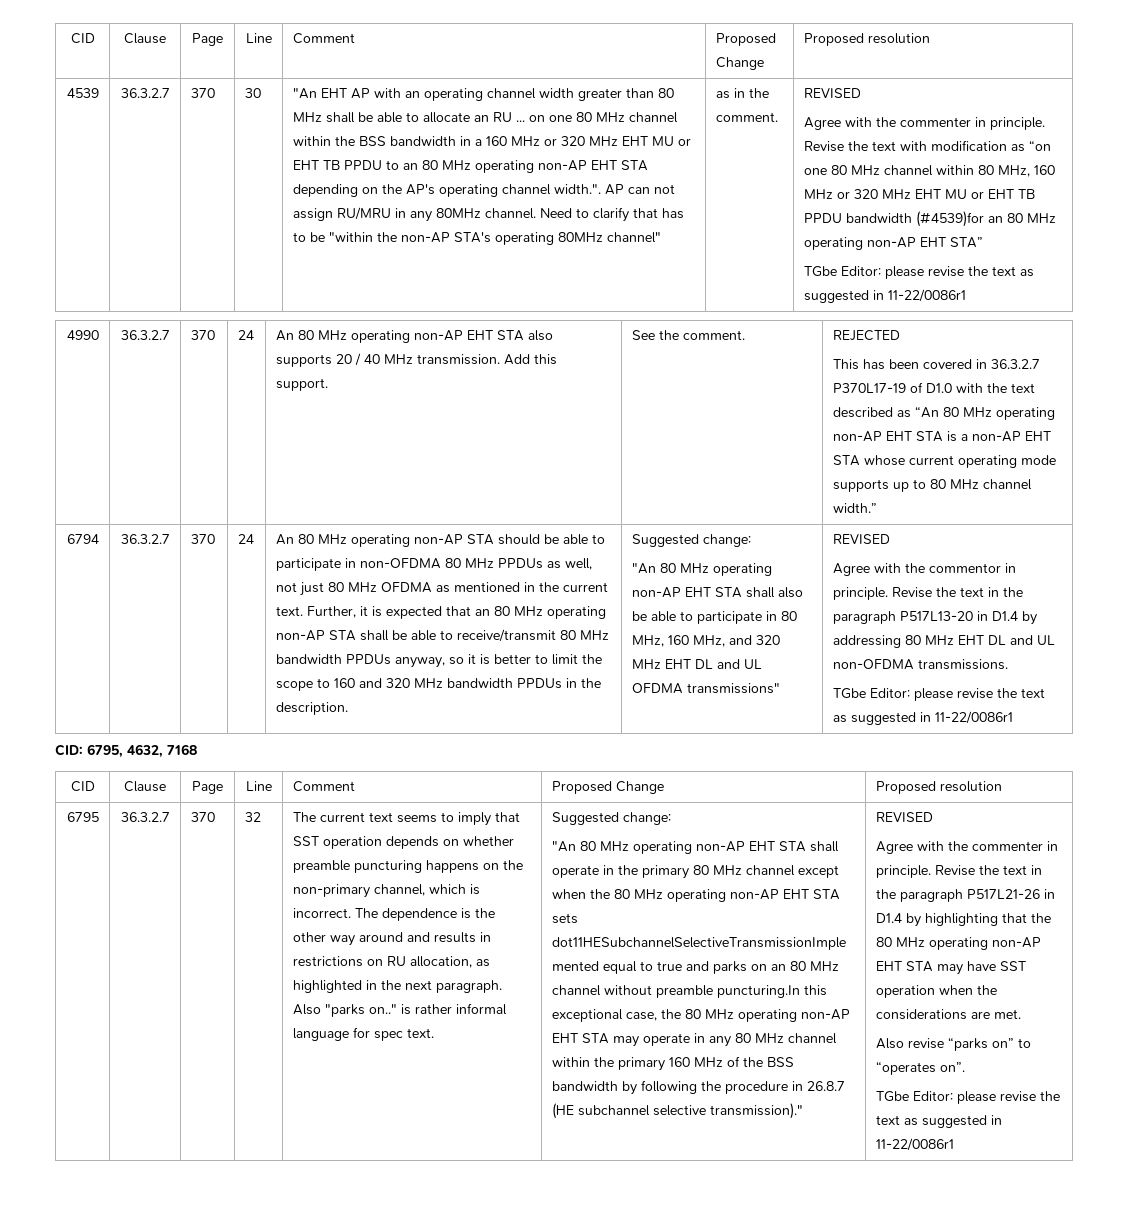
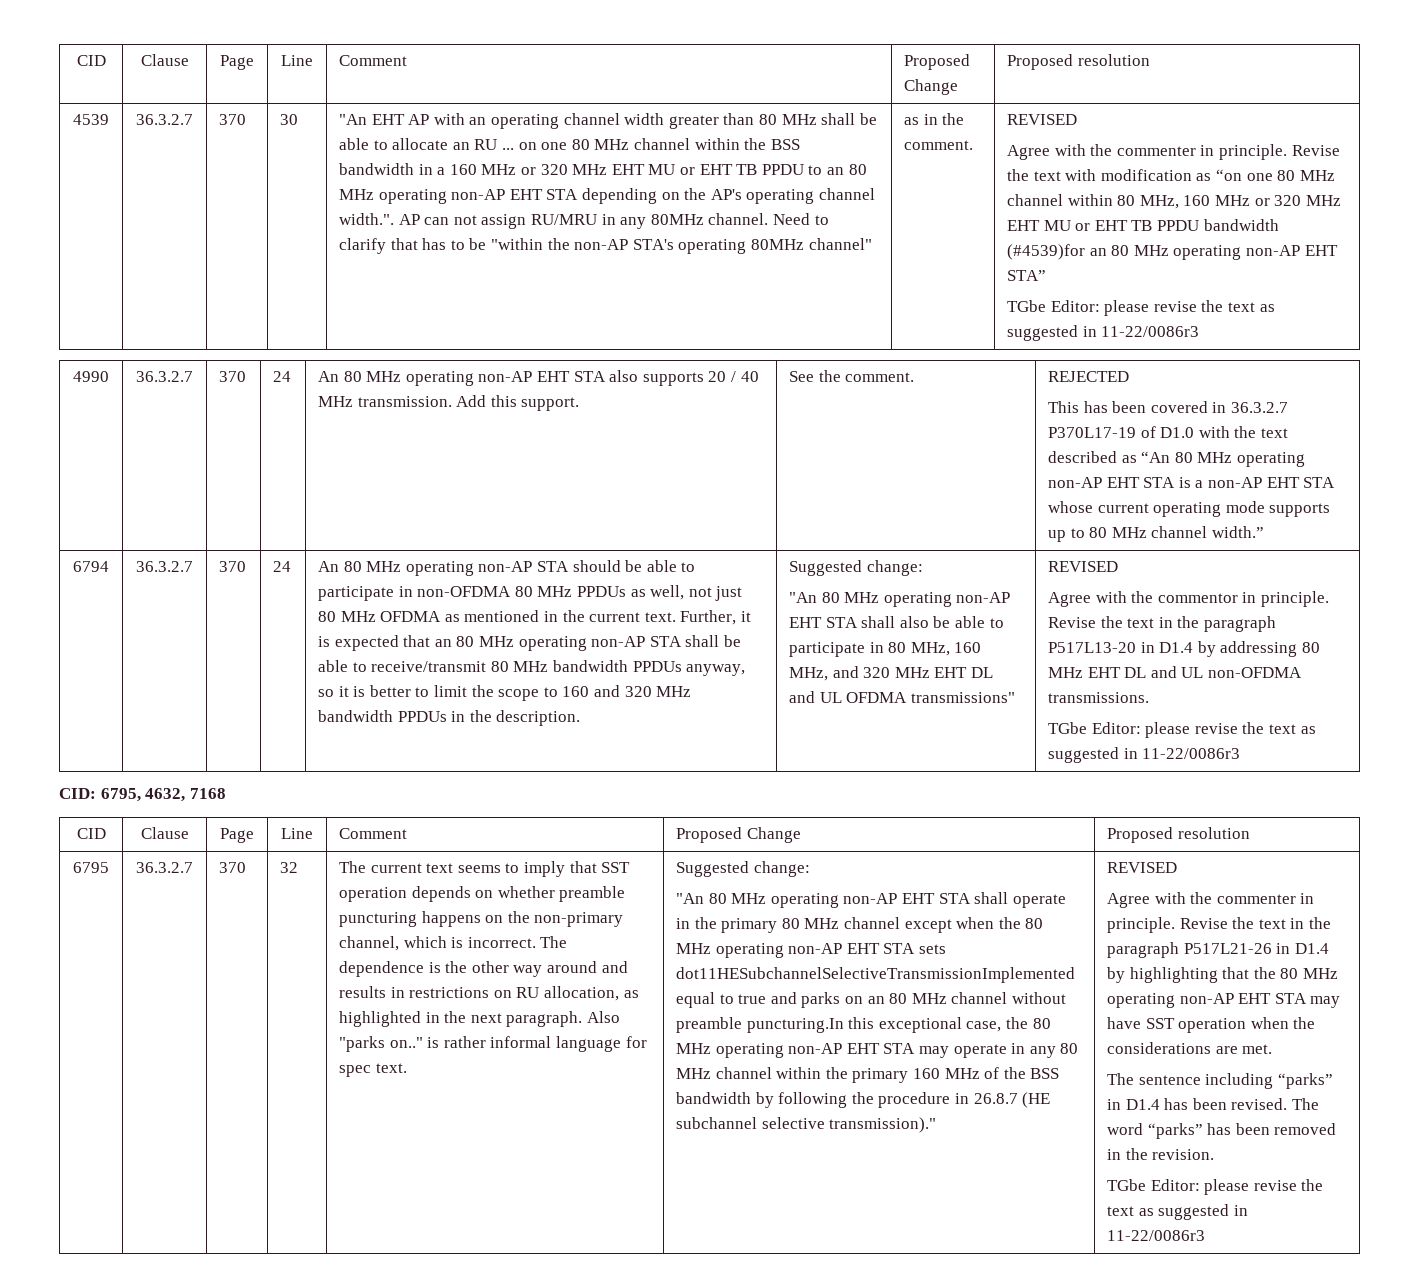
  Revise the text with modification as “on one 80 MHz channel within 80 MHz, 160 MHz or 320 MHz EHT MU or EHT TB PPDU bandwidth (#4539)for an 80 MHz operating non-AP EHT STA”
- TGbe Editor: please revise the text as suggested in 11-22/0086r1
+ TGbe Editor: please revise the text as suggested in 11-22/0086r3
  Revise the text in the paragraph P517L13-20 in D1.4 by addressing 80 MHz EHT DL and UL non-OFDMA transmissions.
- TGbe Editor: please revise the text as suggested in 11-22/0086r1
+ TGbe Editor: please revise the text as suggested in 11-22/0086r3
- Also revise “parks on” to “operates on”.
- TGbe Editor: please revise the text as suggested in 11-22/0086r1
+ The sentence including “parks” in D1.4 has been revised. The word “parks” has been removed in the revision.
+ TGbe Editor: please revise the text as suggested in 11-22/0086r3

